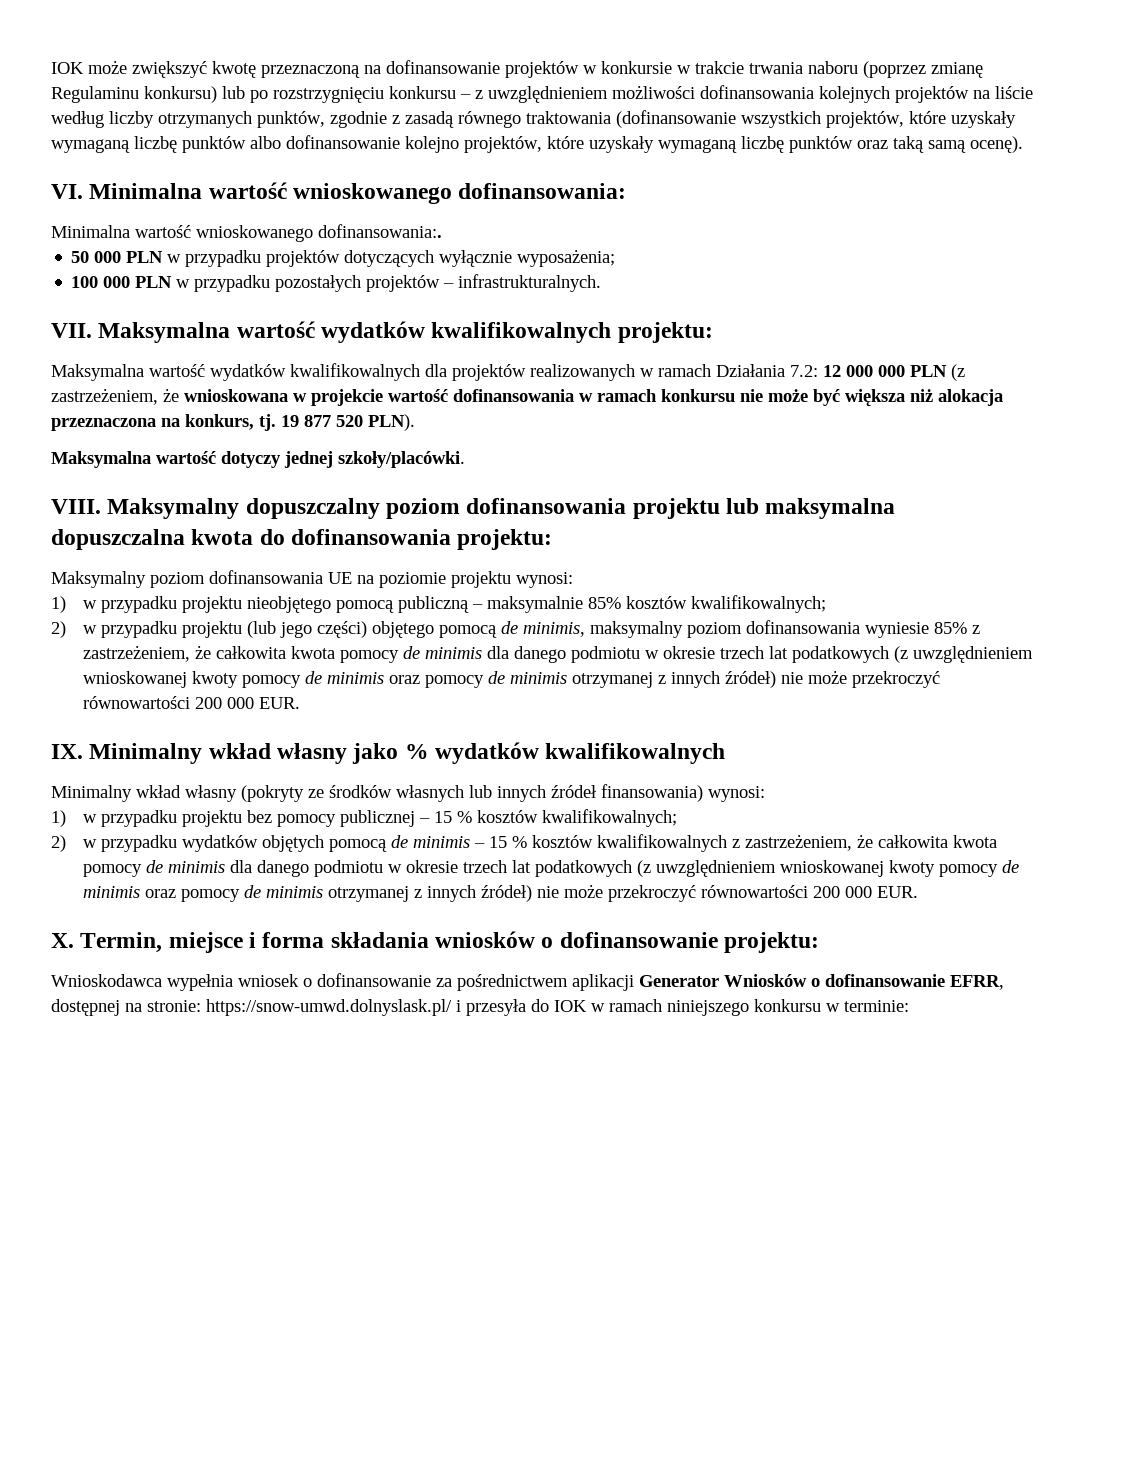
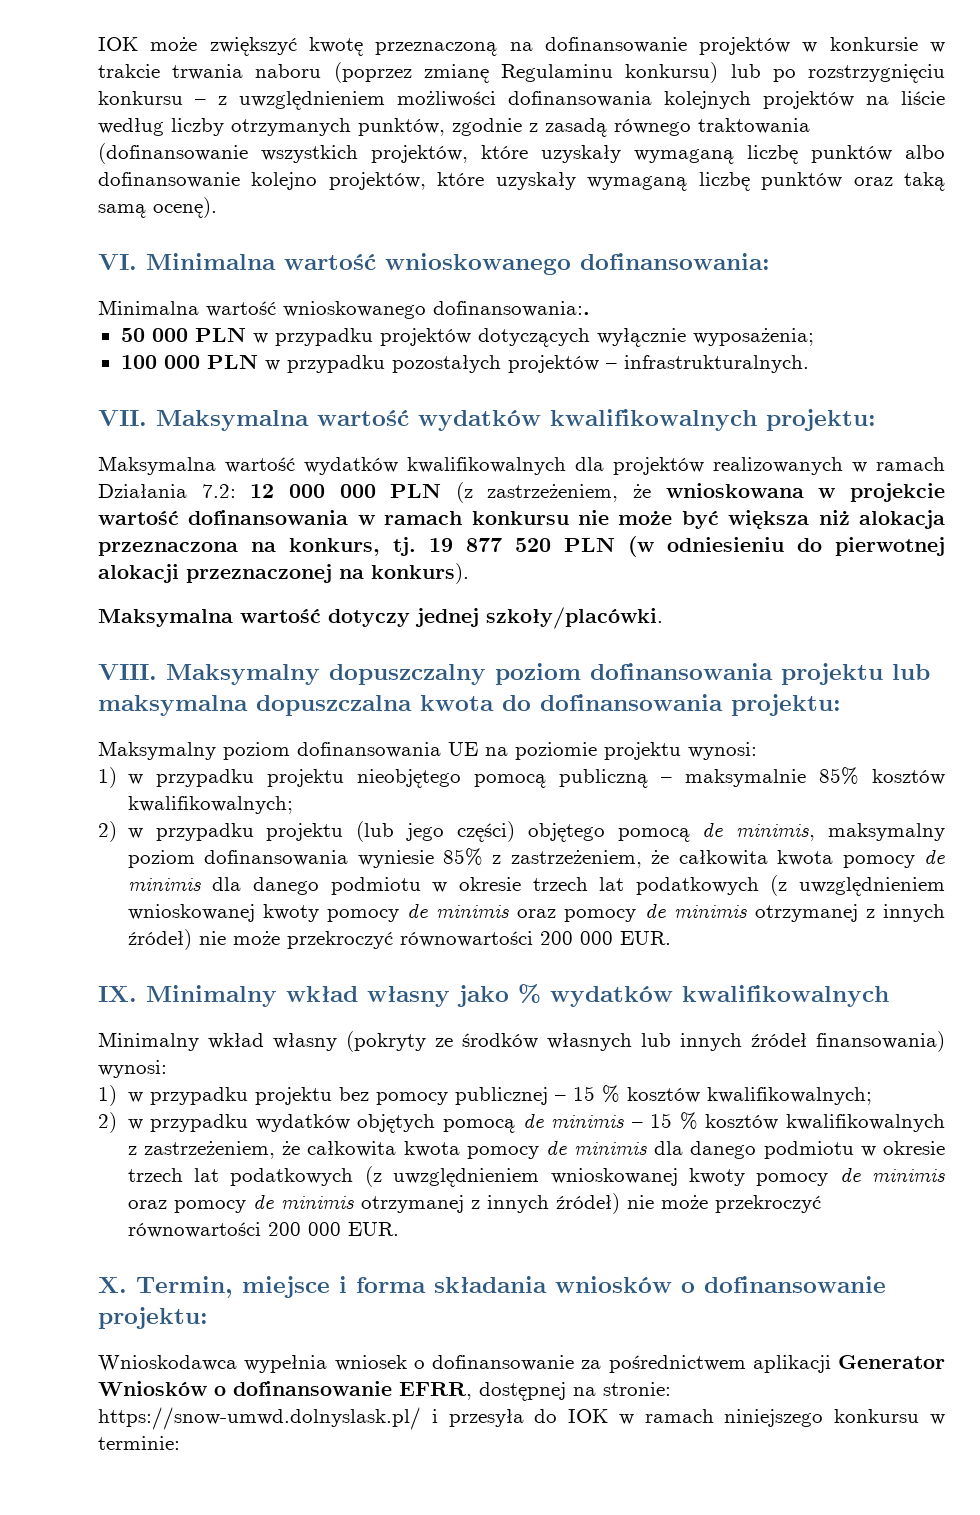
- 19 877 520 PLN).
+ 19 877 520 PLN (w odniesieniu do pierwotnej alokacji przeznaczonej na konkurs).

